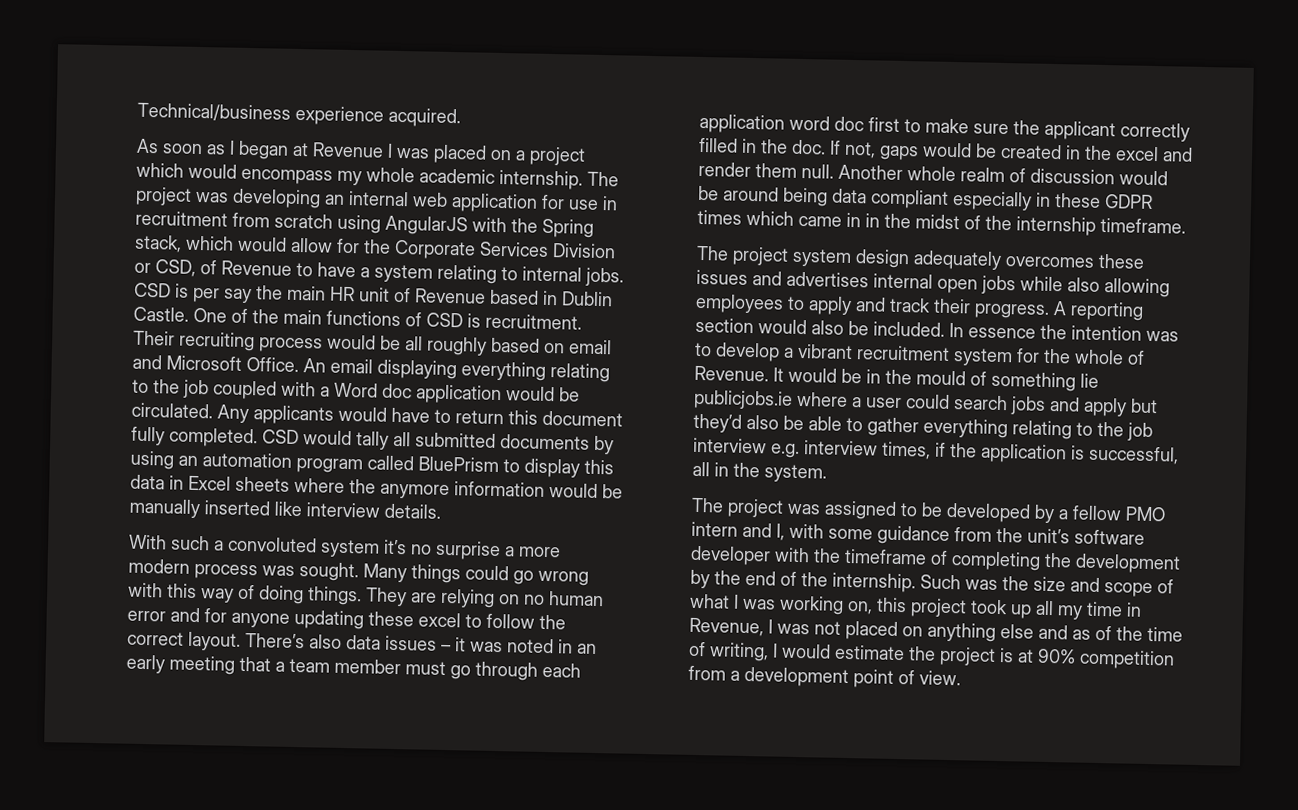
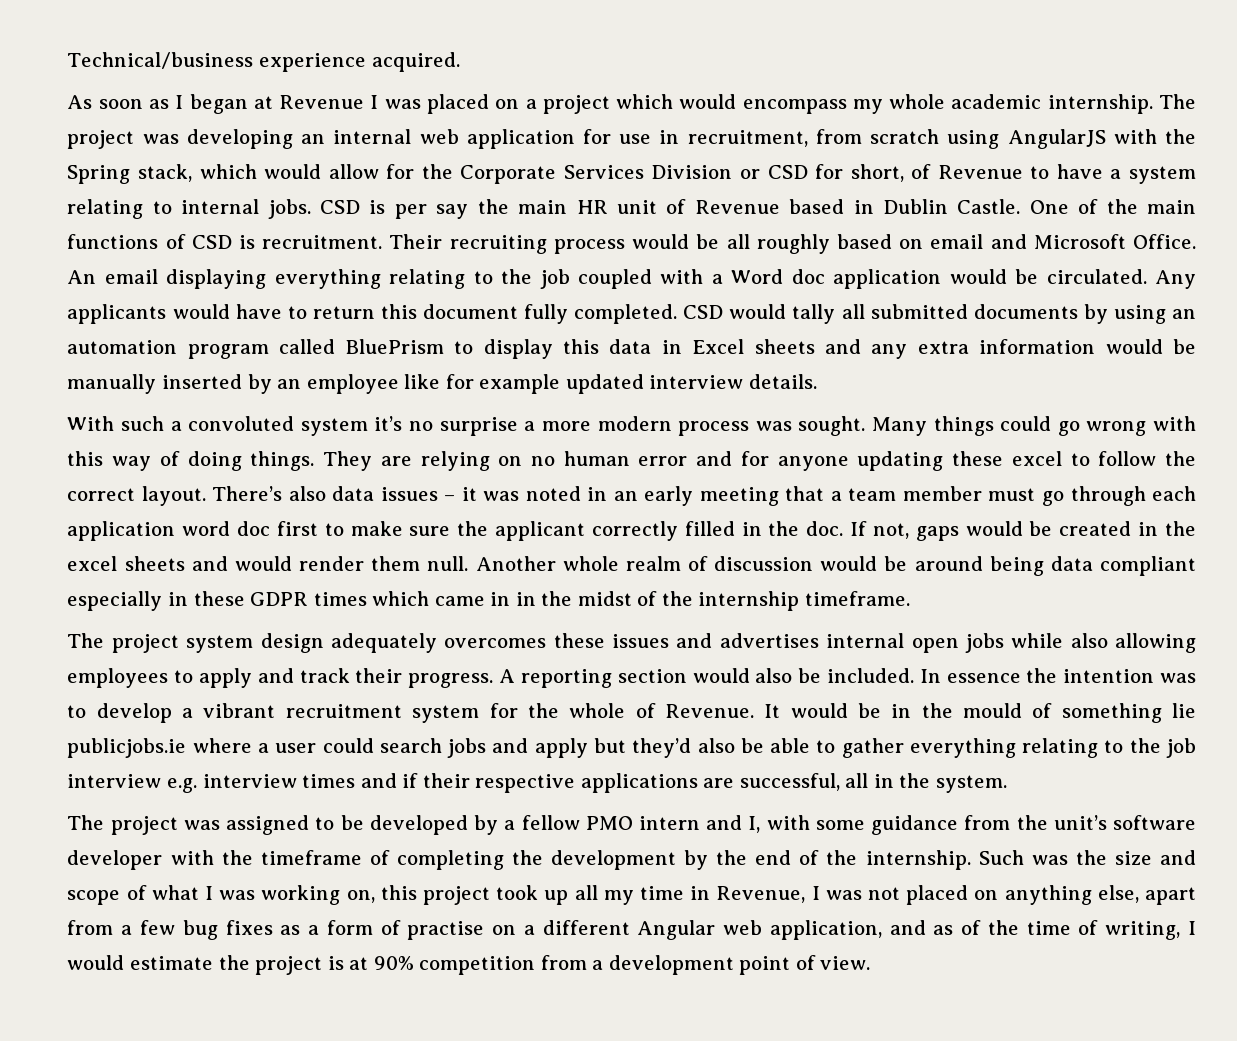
- The project was developing an internal web application for use in recruitment from scratch using AngularJS with the Spring stack, which would allow for the Corporate Services Division or CSD, of Revenue to have a system relating to internal jobs.
+ The project was developing an internal web application for use in recruitment, from scratch using AngularJS with the Spring stack, which would allow for the Corporate Services Division or CSD for short, of Revenue to have a system relating to internal jobs.
- CSD would tally all submitted documents by using an automation program called BluePrism to display this data in Excel sheets where the anymore information would be manually inserted like interview details.
+ CSD would tally all submitted documents by using an automation program called BluePrism to display this data in Excel sheets and any extra information would be manually inserted by an employee like for example updated interview details.
- If not, gaps would be created in the excel and render them null.
+ If not, gaps would be created in the excel sheets and would render them null.
- It would be in the mould of something lie publicjobs.ie where a user could search jobs and apply but they’d also be able to gather everything relating to the job interview e.g. interview times, if the application is successful, all in the system.
+ It would be in the mould of something lie publicjobs.ie where a user could search jobs and apply but they’d also be able to gather everything relating to the job interview e.g. interview times and if their respective applications are successful, all in the system.
- Such was the size and scope of what I was working on, this project took up all my time in Revenue, I was not placed on anything else and as of the time of writing, I would estimate the project is at 90% competition from a development point of view.
+ Such was the size and scope of what I was working on, this project took up all my time in Revenue, I was not placed on anything else, apart from a few bug fixes as a form of practise on a different Angular web application, and as of the time of writing, I would estimate the project is at 90% competition from a development point of view.

